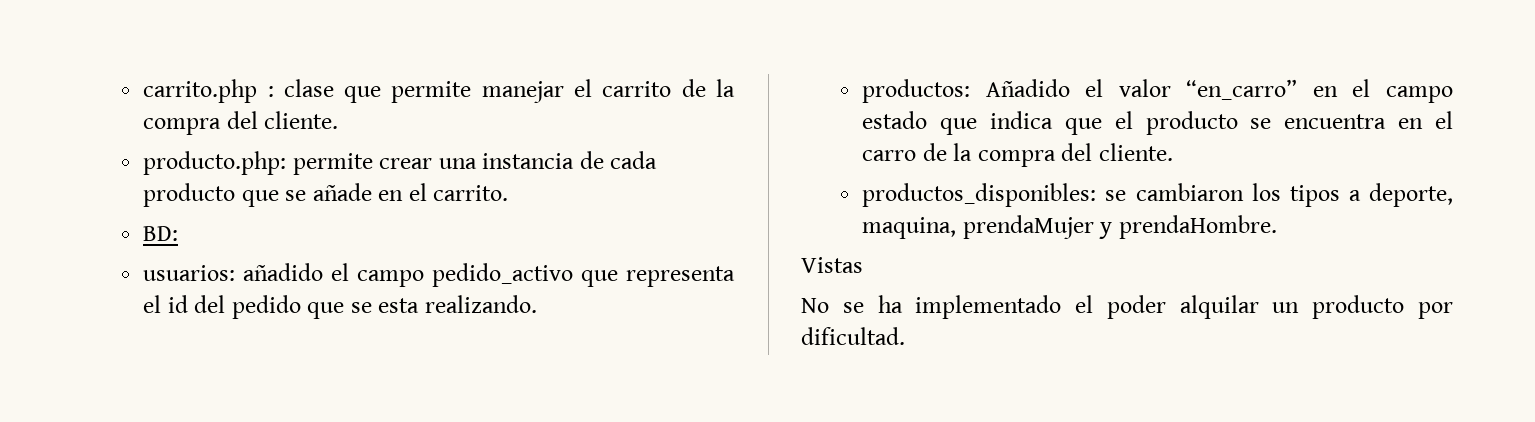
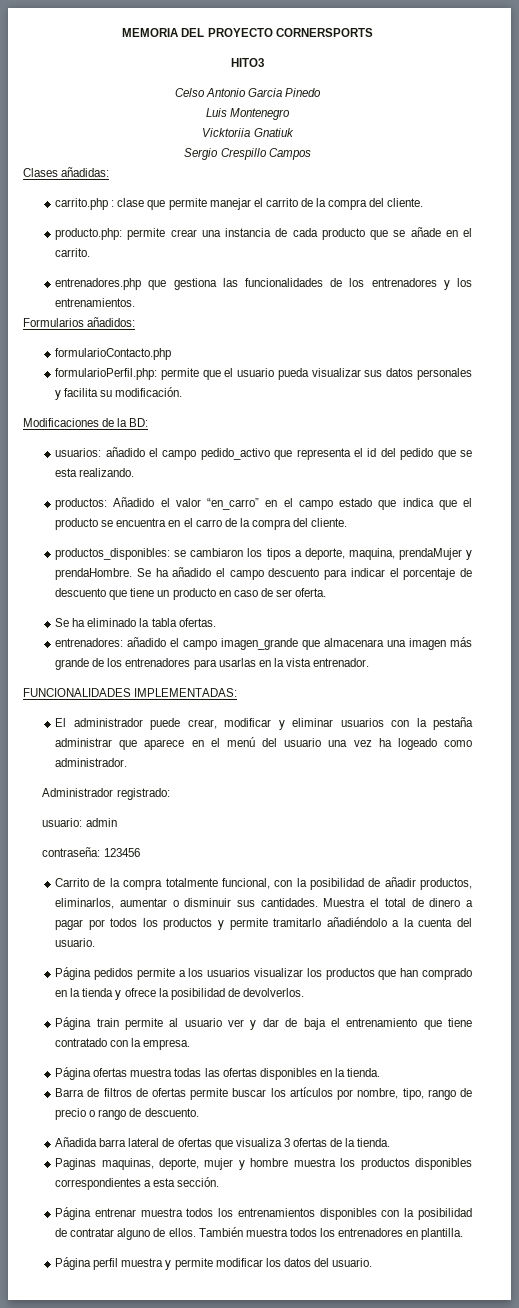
+ MEMORIA DEL PROYECTO CORNERSPORTS
+ HITO3
+ Celso Antonio Garcia Pinedo
+ Luis Montenegro
+ Vicktoriia Gnatiuk
+ Sergio Crespillo Campos
+ Clases añadidas:
- BD:
+ entrenadores.php que gestiona las funcionalidades de los entrenadores y los entrenamientos.
+ Formularios añadidos:
+ formularioContacto.php
+ formularioPerfil.php: permite que el usuario pueda visualizar sus datos personales y facilita su modificación.
+ Modificaciones de la BD:
- productos_disponibles: se cambiaron los tipos a deporte, maquina, prendaMujer y prendaHombre.
- Vistas
- No se ha implementado el poder alquilar un producto por dificultad.
+ productos_disponibles: se cambiaron los tipos a deporte, maquina, prendaMujer y prendaHombre. Se ha añadido el campo descuento para indicar el porcentaje de descuento que tiene un producto en caso de ser oferta.
+ Se ha eliminado la tabla ofertas.
+ entrenadores: añadido el campo imagen_grande que almacenara una imagen más grande de los entrenadores para usarlas en la vista entrenador.
+ FUNCIONALIDADES IMPLEMENTADAS:
+ El administrador puede crear, modificar y eliminar usuarios con la pestaña administrar que aparece en el menú del usuario una vez ha logeado como administrador.
+ Administrador registrado:
+ usuario: admin
+ contraseña: 123456
+ Carrito de la compra totalmente funcional, con la posibilidad de añadir productos, eliminarlos, aumentar o disminuir sus cantidades. Muestra el total de dinero a pagar por todos los productos y permite tramitarlo añadiéndolo a la cuenta del usuario.
+ Página pedidos permite a los usuarios visualizar los productos que han comprado en la tienda y ofrece la posibilidad de devolverlos.
+ Página train permite al usuario ver y dar de baja el entrenamiento que tiene contratado con la empresa.
+ Página ofertas muestra todas las ofertas disponibles en la tienda.
+ Barra de filtros de ofertas permite buscar los artículos por nombre, tipo, rango de precio o rango de descuento.
+ Añadida barra lateral de ofertas que visualiza 3 ofertas de la tienda.
+ Paginas maquinas, deporte, mujer y hombre muestra los productos disponibles correspondientes a esta sección.
+ Página entrenar muestra todos los entrenamientos disponibles con la posibilidad de contratar alguno de ellos. También muestra todos los entrenadores en plantilla.
+ Página perfil muestra y permite modificar los datos del usuario.

